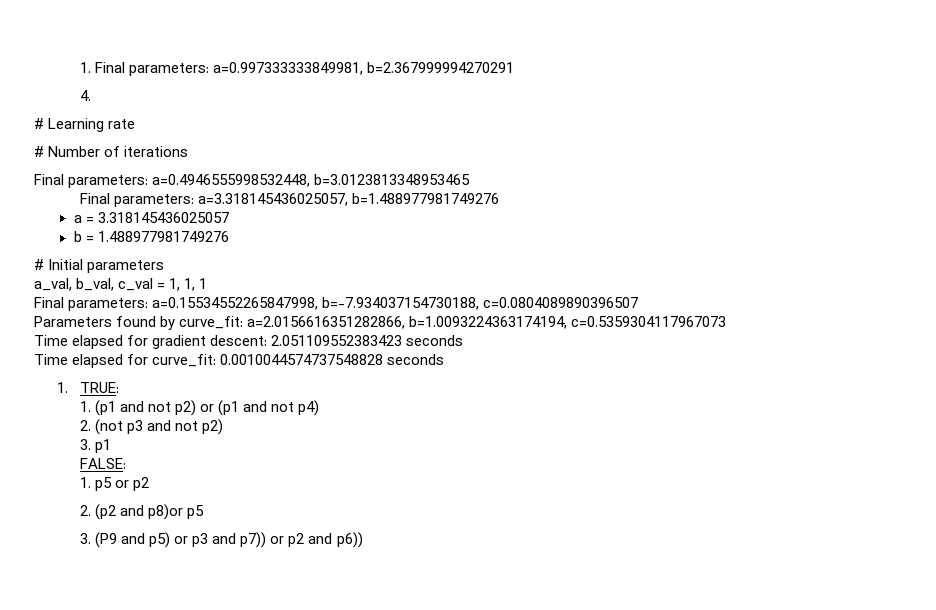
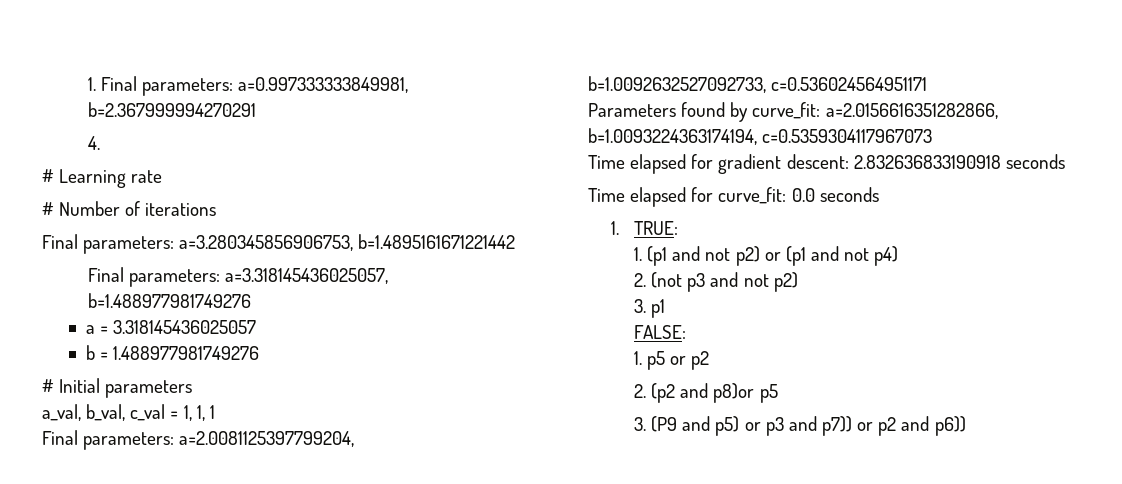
- Final parameters: a=0.4946555998532448, b=3.0123813348953465
+ Final parameters: a=3.280345856906753, b=1.4895161671221442
- Final parameters: a=0.15534552265847998, b=-7.934037154730188, c=0.0804089890396507
+ Final parameters: a=2.0081125397799204, b=1.0092632527092733, c=0.536024564951171
- Time elapsed for gradient descent: 2.051109552383423 seconds
+ Time elapsed for gradient descent: 2.832636833190918 seconds
- Time elapsed for curve_fit: 0.0010044574737548828 seconds
+ Time elapsed for curve_fit: 0.0 seconds

